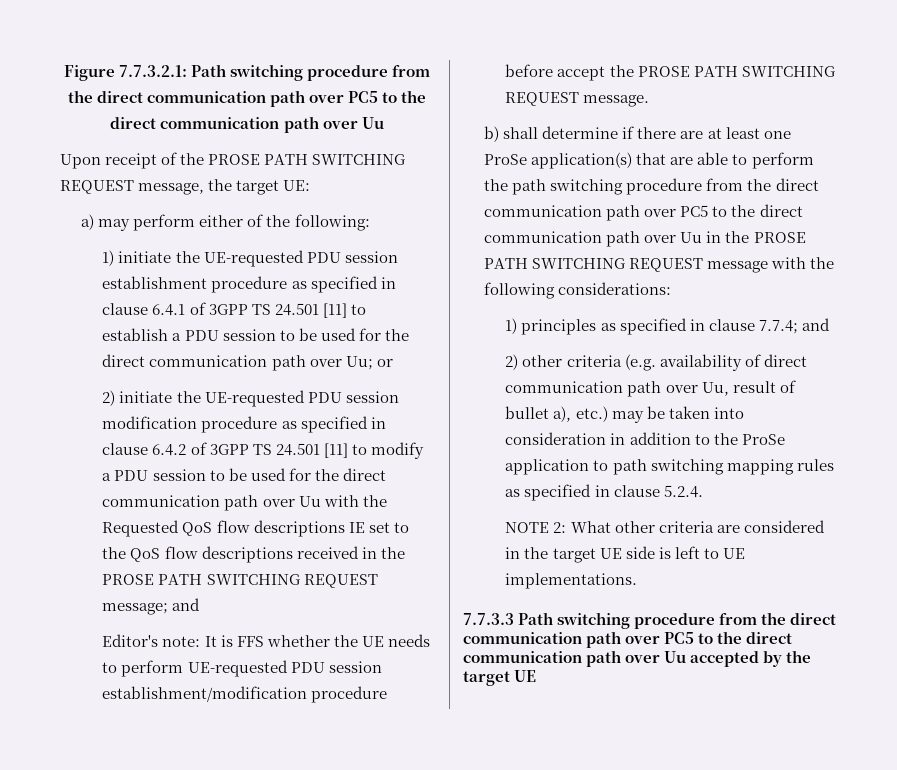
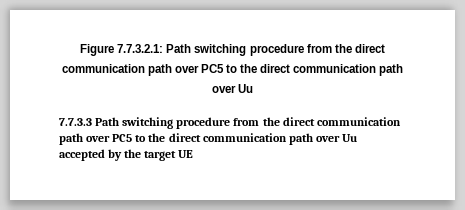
- Upon receipt of the PROSE PATH SWITCHING REQUEST message, the target UE:
- a) may perform either of the following:
- 1) initiate the UE-requested PDU session establishment procedure as specified in clause 6.4.1 of 3GPP TS 24.501 [11] to establish a PDU session to be used for the direct communication path over Uu; or
- 2) initiate the UE-requested PDU session modification procedure as specified in clause 6.4.2 of 3GPP TS 24.501 [11] to modify a PDU session to be used for the direct communication path over Uu with the Requested QoS flow descriptions IE set to the QoS flow descriptions received in the PROSE PATH SWITCHING REQUEST message; and
- Editor's note: It is FFS whether the UE needs to perform UE-requested PDU session establishment/modification procedure before accept the PROSE PATH SWITCHING REQUEST message.
- b) shall determine if there are at least one ProSe application(s) that are able to perform the path switching procedure from the direct communication path over PC5 to the direct communication path over Uu in the PROSE PATH SWITCHING REQUEST message with the following considerations:
- 1) principles as specified in clause 7.7.4; and
- 2) other criteria (e.g. availability of direct communication path over Uu, result of bullet a), etc.) may be taken into consideration in addition to the ProSe application to path switching mapping rules as specified in clause 5.2.4.
- NOTE 2: What other criteria are considered in the target UE side is left to UE implementations.

